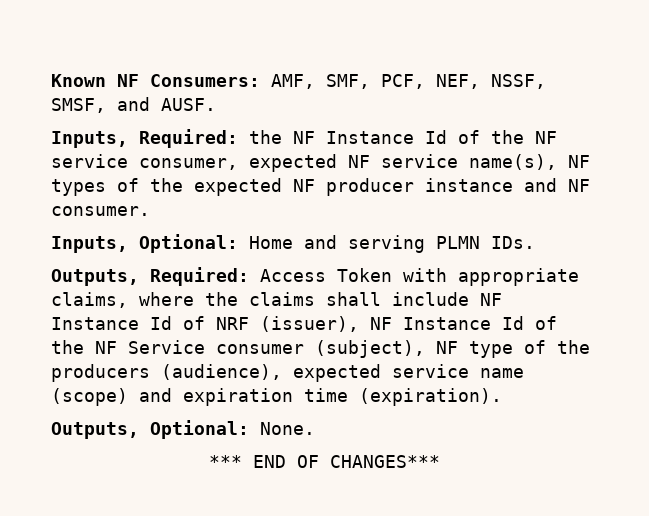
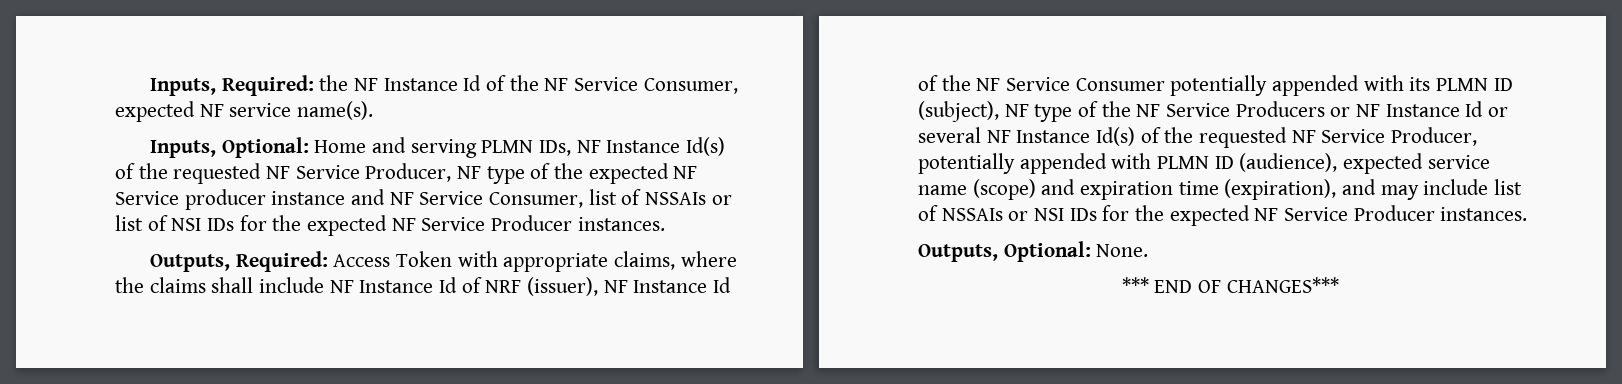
- Known NF Consumers: AMF, SMF, PCF, NEF, NSSF, SMSF, and AUSF.
- Inputs, Required: the NF Instance Id of the NF service consumer, expected NF service name(s), NF types of the expected NF producer instance and NF consumer.
+ Inputs, Required: the NF Instance Id of the NF Service Consumer, expected NF service name(s).
- Inputs, Optional: Home and serving PLMN IDs.
+ Inputs, Optional: Home and serving PLMN IDs, NF Instance Id(s) of the requested NF Service Producer, NF type of the expected NF Service producer instance and NF Service Consumer, list of NSSAIs or list of NSI IDs for the expected NF Service Producer instances.
- Outputs, Required: Access Token with appropriate claims, where the claims shall include NF Instance Id of NRF (issuer), NF Instance Id of the NF Service consumer (subject), NF type of the producers (audience), expected service name (scope) and expiration time (expiration).
+ Outputs, Required: Access Token with appropriate claims, where the claims shall include NF Instance Id of NRF (issuer), NF Instance Id of the NF Service Consumer potentially appended with its PLMN ID (subject), NF type of the NF Service Producers or NF Instance Id or several NF Instance Id(s) of the requested NF Service Producer, potentially appended with PLMN ID (audience), expected service name (scope) and expiration time (expiration), and may include list of NSSAIs or NSI IDs for the expected NF Service Producer instances.

